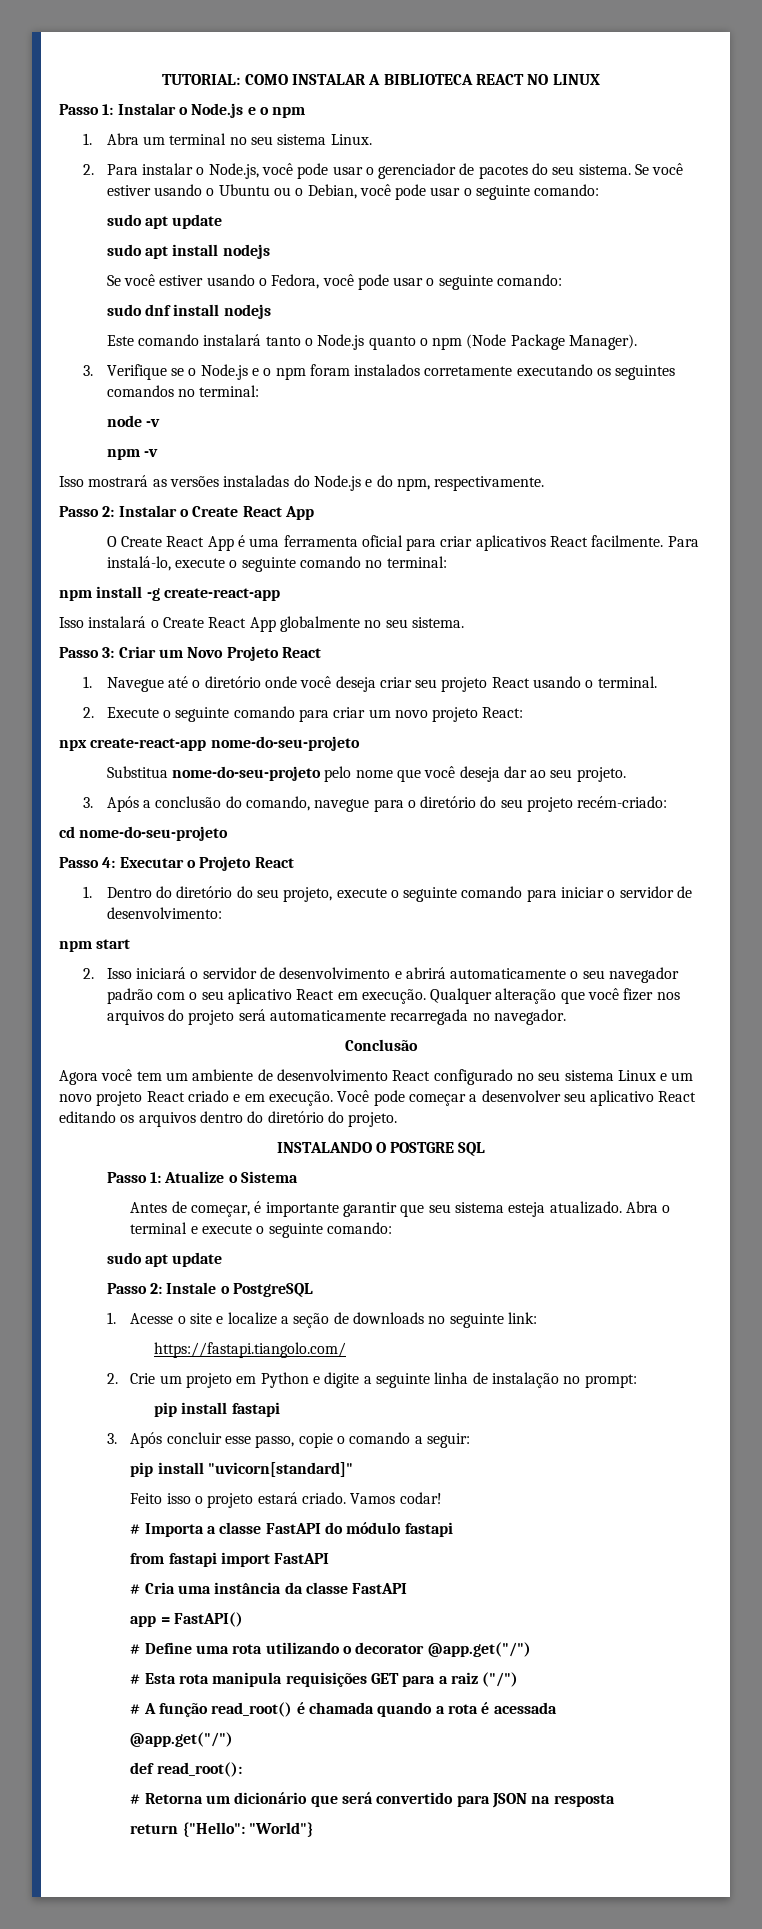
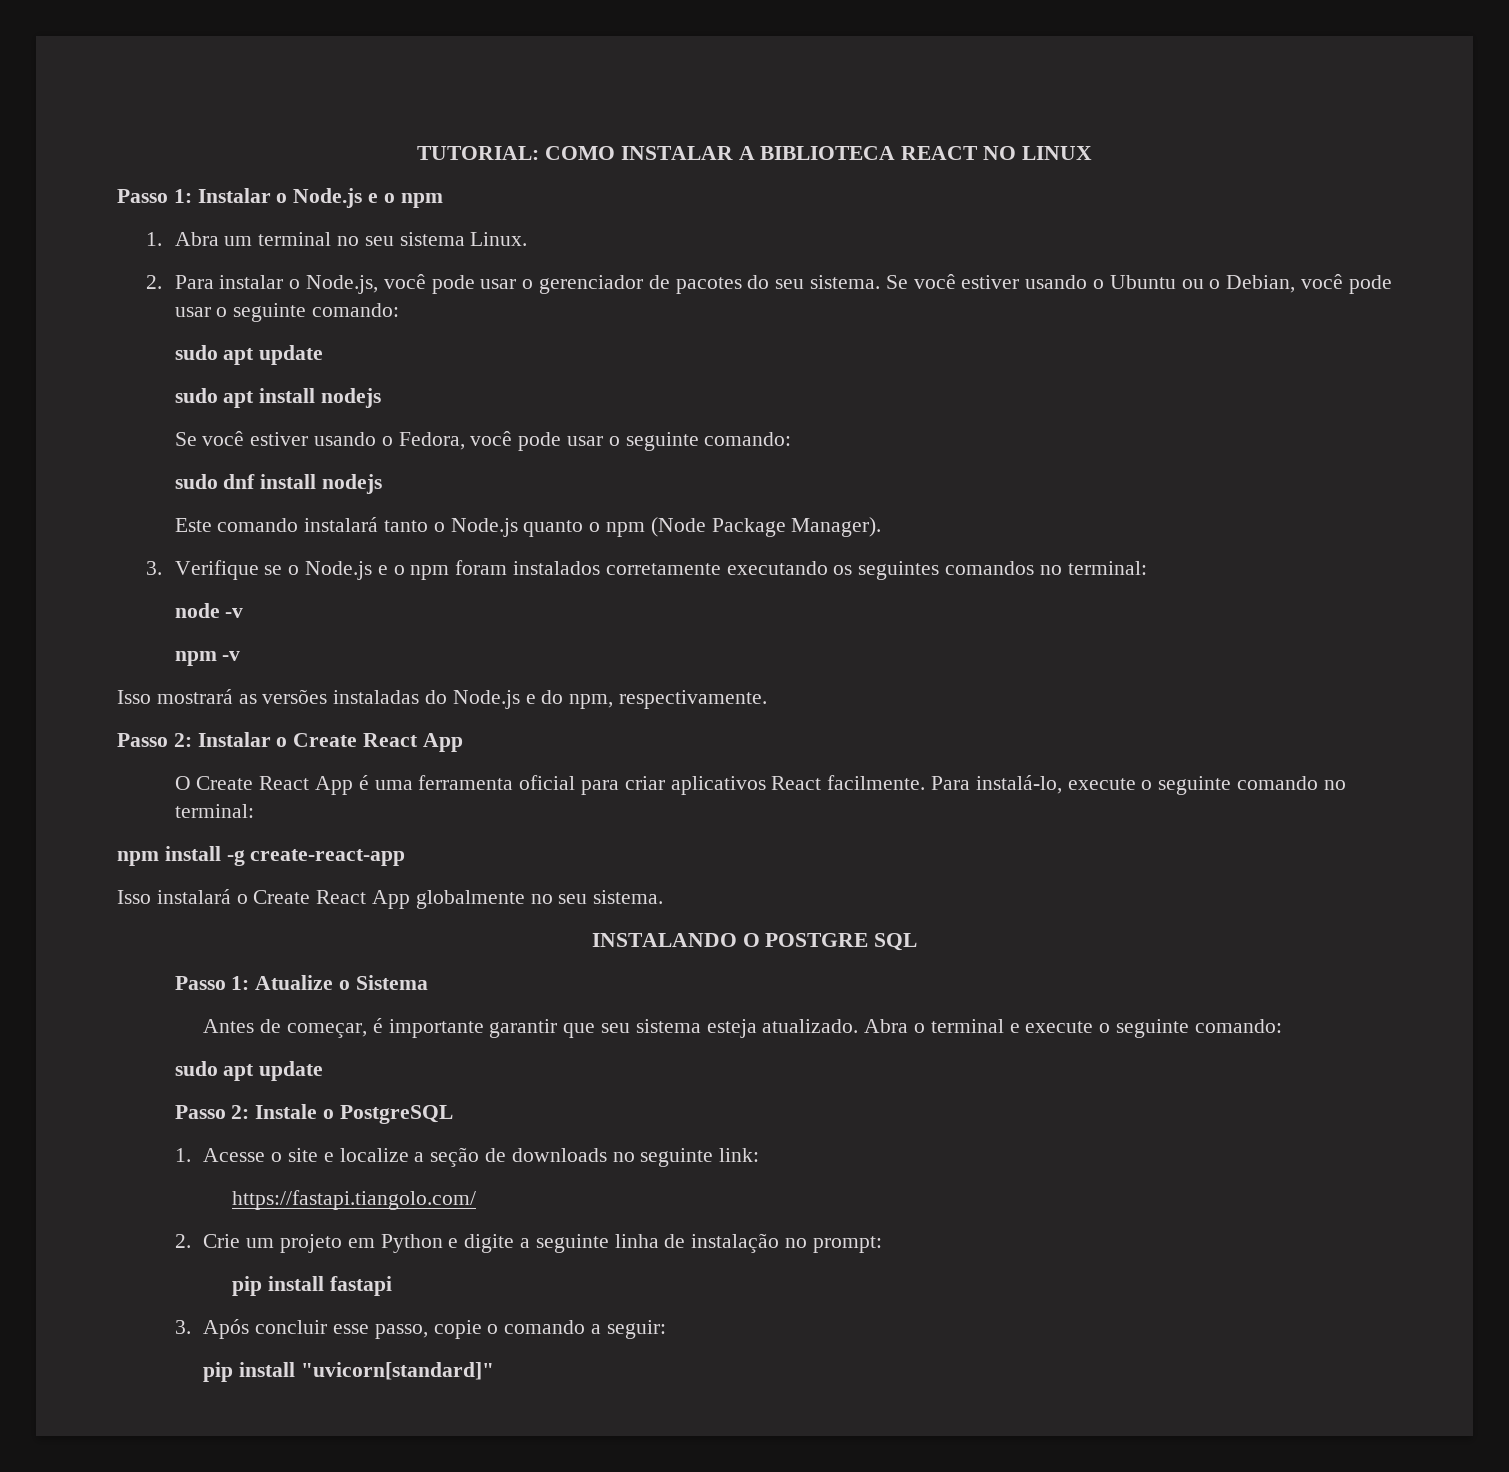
- Passo 3: Criar um Novo Projeto React
- 1. Navegue até o diretório onde você deseja criar seu projeto React usando o terminal.
- 2. Execute o seguinte comando para criar um novo projeto React:
- npx create-react-app nome-do-seu-projeto
- Substitua nome-do-seu-projeto pelo nome que você deseja dar ao seu projeto.
- 3. Após a conclusão do comando, navegue para o diretório do seu projeto recém-criado:
- cd nome-do-seu-projeto
- Passo 4: Executar o Projeto React
- 1. Dentro do diretório do seu projeto, execute o seguinte comando para iniciar o servidor de desenvolvimento:
- npm start
- 2. Isso iniciará o servidor de desenvolvimento e abrirá automaticamente o seu navegador padrão com o seu aplicativo React em execução. Qualquer alteração que você fizer nos arquivos do projeto será automaticamente recarregada no navegador.
- Conclusão
- Agora você tem um ambiente de desenvolvimento React configurado no seu sistema Linux e um novo projeto React criado e em execução. Você pode começar a desenvolver seu aplicativo React editando os arquivos dentro do diretório do projeto.
- Feito isso o projeto estará criado. Vamos codar!
- # Importa a classe FastAPI do módulo fastapi
- from fastapi import FastAPI
- # Cria uma instância da classe FastAPI
- app = FastAPI()
- # Define uma rota utilizando o decorator @app.get("/")
- # Esta rota manipula requisições GET para a raiz ("/")
- # A função read_root() é chamada quando a rota é acessada
- @app.get("/")
- def read_root():
- # Retorna um dicionário que será convertido para JSON na resposta
- return {"Hello": "World"}

